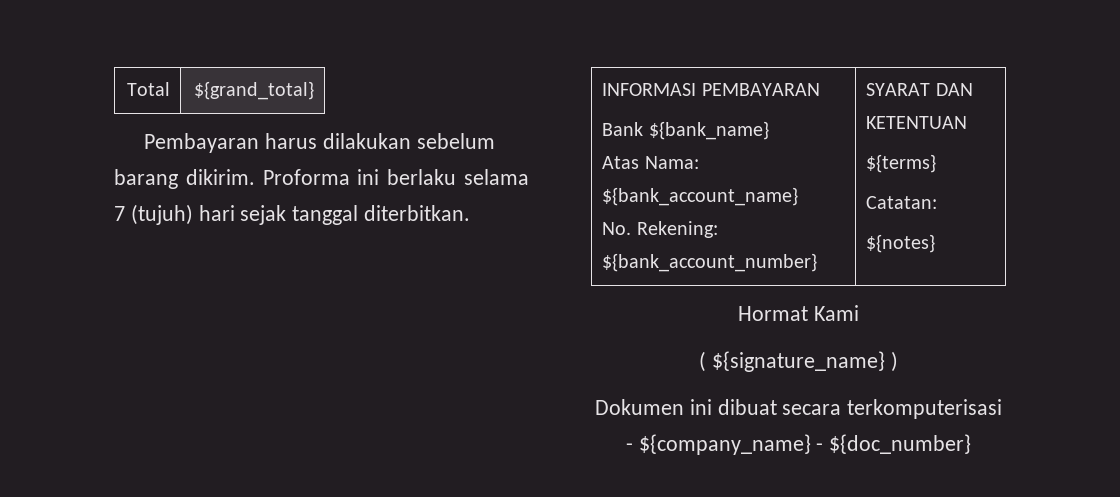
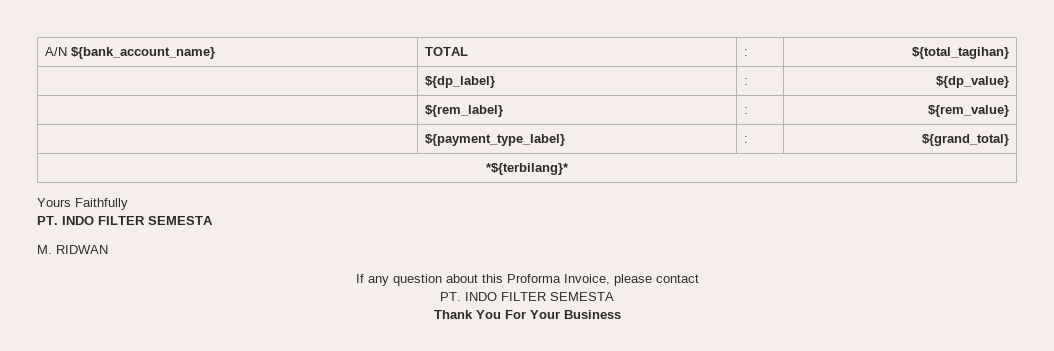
- Total | ${grand_total}
- Pembayaran harus dilakukan sebelum barang dikirim. Proforma ini berlaku selama 7 (tujuh) hari sejak tanggal diterbitkan.
- INFORMASI PEMBAYARAN
- Bank ${bank_name}
- Atas Nama: ${bank_account_name}
- No. Rekening: ${bank_account_number} | SYARAT DAN KETENTUAN
- ${terms}
- Catatan:
- ${notes}
- Hormat Kami
- ( ${signature_name} )
- Dokumen ini dibuat secara terkomputerisasi - ${company_name} - ${doc_number}
+ A/N ${bank_account_name} | TOTAL | : | ${total_tagihan}
+ | ${dp_label} | : | ${dp_value}
+ | ${rem_label} | : | ${rem_value}
+ | ${payment_type_label} | : | ${grand_total}
+ *${terbilang}*
+ Yours Faithfully
+ PT. INDO FILTER SEMESTA
+ M. RIDWAN
+ If any question about this Proforma Invoice, please contact
+ PT. INDO FILTER SEMESTA
+ Thank You For Your Business

